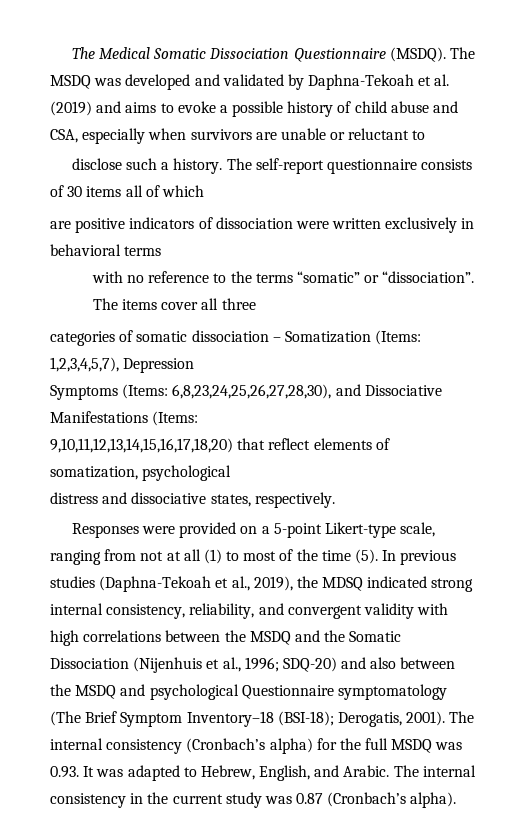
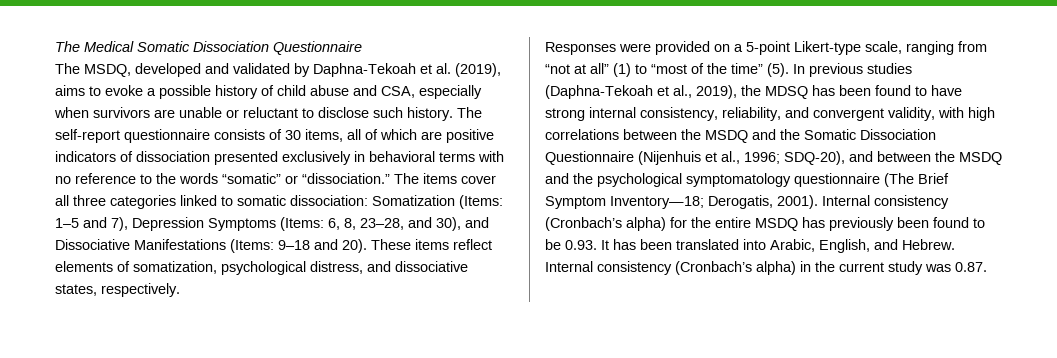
- The Medical Somatic Dissociation Questionnaire (MSDQ). The MSDQ was developed and validated by Daphna-Tekoah et al. (2019) and aims to evoke a possible history of child abuse and CSA, especially when survivors are unable or reluctant to
- disclose such a history.
+ The Medical Somatic Dissociation Questionnaire
+ The MSDQ, developed and validated by Daphna-Tekoah et al. (2019), aims to evoke a possible history of child abuse and CSA, especially when survivors are unable or reluctant to disclose such history.
- The self-report questionnaire consists of 30 items all of which
- are positive indicators of dissociation were written exclusively in behavioral terms
- with no reference to the terms “somatic” or “dissociation”.
+ The self-report questionnaire consists of 30 items, all of which are positive indicators of dissociation presented exclusively in behavioral terms with no reference to the words “somatic” or “dissociation.”
- The items cover all three
- categories of somatic dissociation – Somatization (Items: 1,2,3,4,5,7), Depression
- Symptoms (Items: 6,8,23,24,25,26,27,28,30), and Dissociative Manifestations (Items:
- 9,10,11,12,13,14,15,16,17,18,20) that reflect elements of somatization, psychological
- distress and dissociative states, respectively.
+ The items cover all three categories linked to somatic dissociation: Somatization (Items: 1–5 and 7), Depression Symptoms (Items: 6, 8, 23–28, and 30), and Dissociative Manifestations (Items: 9–18 and 20). These items reflect elements of somatization, psychological distress, and dissociative states, respectively.
- Responses were provided on a 5-point Likert-type scale, ranging from not at all (1) to most of the time (5).
+ Responses were provided on a 5-point Likert-type scale, ranging from “not at all” (1) to “most of the time” (5).
- In previous studies (Daphna-Tekoah et al., 2019), the MDSQ indicated strong internal consistency, reliability, and convergent validity with high correlations between the MSDQ and the Somatic Dissociation (Nijenhuis et al., 1996; SDQ-20) and also between the MSDQ and psychological Questionnaire symptomatology (The Brief Symptom Inventory–18 (BSI-18); Derogatis, 2001). The internal consistency (Cronbach’s alpha) for the full MSDQ was 0.93. It was adapted to Hebrew, English, and Arabic. The internal consistency in the current study was 0.87 (Cronbach’s alpha).
+ In previous studies (Daphna-Tekoah et al., 2019), the MDSQ has been found to have strong internal consistency, reliability, and convergent validity, with high correlations between the MSDQ and the Somatic Dissociation Questionnaire (Nijenhuis et al., 1996; SDQ-20), and between the MSDQ and the psychological symptomatology questionnaire (The Brief Symptom Inventory—18; Derogatis, 2001). Internal consistency (Cronbach’s alpha) for the entire MSDQ has previously been found to be 0.93. It has been translated into Arabic, English, and Hebrew. Internal consistency (Cronbach’s alpha) in the current study was 0.87.

